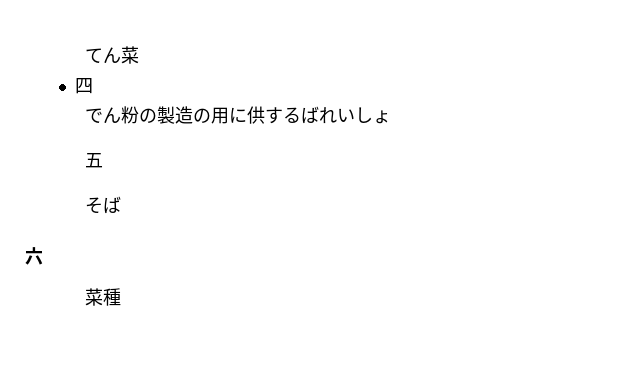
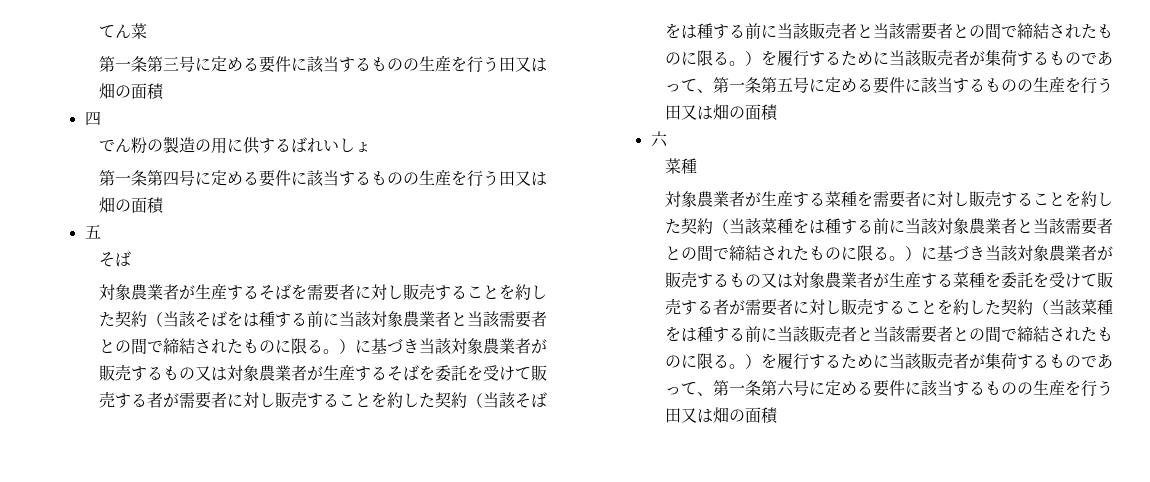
+ 第一条第三号に定める要件に該当するものの生産を行う田又は畑の面積
+ 第一条第四号に定める要件に該当するものの生産を行う田又は畑の面積
  五
  そば
+ 対象農業者が生産するそばを需要者に対し販売することを約した契約（当該そばをは種する前に当該対象農業者と当該需要者との間で締結されたものに限る。）に基づき当該対象農業者が販売するもの又は対象農業者が生産するそばを委託を受けて販売する者が需要者に対し販売することを約した契約（当該そばをは種する前に当該販売者と当該需要者との間で締結されたものに限る。）を履行するために当該販売者が集荷するものであって、第一条第五号に定める要件に該当するものの生産を行う田又は畑の面積
  六
  菜種
+ 対象農業者が生産する菜種を需要者に対し販売することを約した契約（当該菜種をは種する前に当該対象農業者と当該需要者との間で締結されたものに限る。）に基づき当該対象農業者が販売するもの又は対象農業者が生産する菜種を委託を受けて販売する者が需要者に対し販売することを約した契約（当該菜種をは種する前に当該販売者と当該需要者との間で締結されたものに限る。）を履行するために当該販売者が集荷するものであって、第一条第六号に定める要件に該当するものの生産を行う田又は畑の面積

